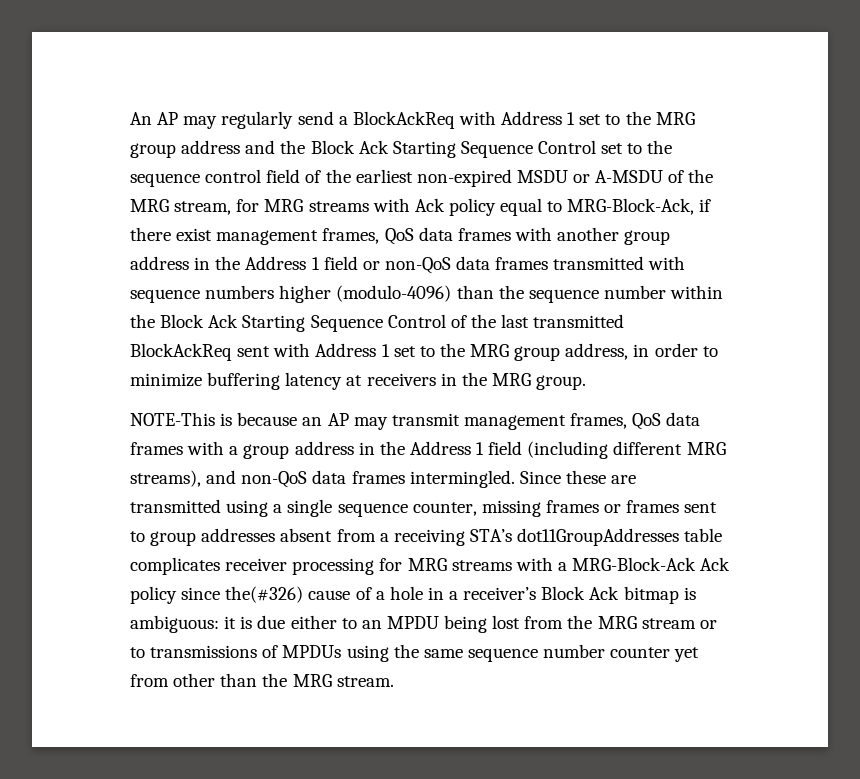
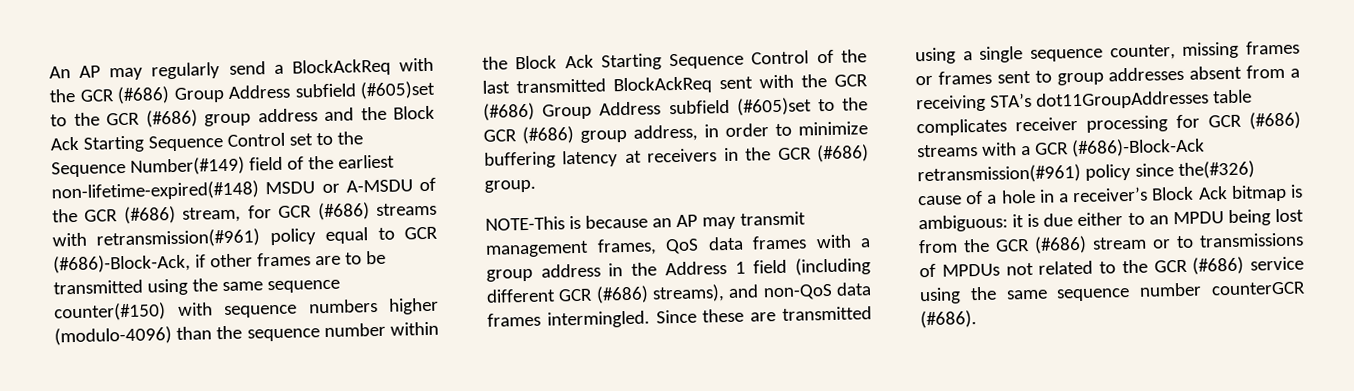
- An AP may regularly send a BlockAckReq with Address 1 set to the MRG group address and the Block Ack Starting Sequence Control set to the sequence control field of the earliest non-expired MSDU or A-MSDU of the MRG stream, for MRG streams with Ack policy equal to MRG-Block-Ack, if there exist management frames, QoS data frames with another group address in the Address 1 field or non-QoS data frames transmitted with sequence numbers higher (modulo-4096) than the sequence number within the Block Ack Starting Sequence Control of the last transmitted BlockAckReq sent with Address 1 set to the MRG group address, in order to minimize buffering latency at receivers in the MRG group.
+ An AP may regularly send a BlockAckReq with the GCR (#686) Group Address subfield (#605)set to the GCR (#686) group address and the Block Ack Starting Sequence Control set to the Sequence Number(#149) field of the earliest non-lifetime-expired(#148) MSDU or A-MSDU of the GCR (#686) stream, for GCR (#686) streams with retransmission(#961) policy equal to GCR (#686)-Block-Ack, if other frames are to be transmitted using the same sequence counter(#150) with sequence numbers higher (modulo-4096) than the sequence number within the Block Ack Starting Sequence Control of the last transmitted BlockAckReq sent with the GCR (#686) Group Address subfield (#605)set to the GCR (#686) group address, in order to minimize buffering latency at receivers in the GCR (#686) group.
- NOTE-This is because an AP may transmit management frames, QoS data frames with a group address in the Address 1 field (including different MRG streams), and non-QoS data frames intermingled.
+ NOTE-This is because an AP may transmit management frames, QoS data frames with a group address in the Address 1 field (including different GCR (#686) streams), and non-QoS data frames intermingled.
- Since these are transmitted using a single sequence counter, missing frames or frames sent to group addresses absent from a receiving STA’s dot11GroupAddresses table complicates receiver processing for MRG streams with a MRG-Block-Ack Ack policy since the(#326) cause of a hole in a receiver’s Block Ack bitmap is ambiguous:
+ Since these are transmitted using a single sequence counter, missing frames or frames sent to group addresses absent from a receiving STA’s dot11GroupAddresses table complicates receiver processing for GCR (#686) streams with a GCR (#686)-Block-Ack retransmission(#961) policy since the(#326) cause of a hole in a receiver’s Block Ack bitmap is ambiguous:
- it is due either to an MPDU being lost from the MRG stream or to transmissions of MPDUs using the same sequence number counter yet from other than the MRG stream.
+ it is due either to an MPDU being lost from the GCR (#686) stream or to transmissions of MPDUs not related to the GCR (#686) service using the same sequence number counterGCR (#686).

